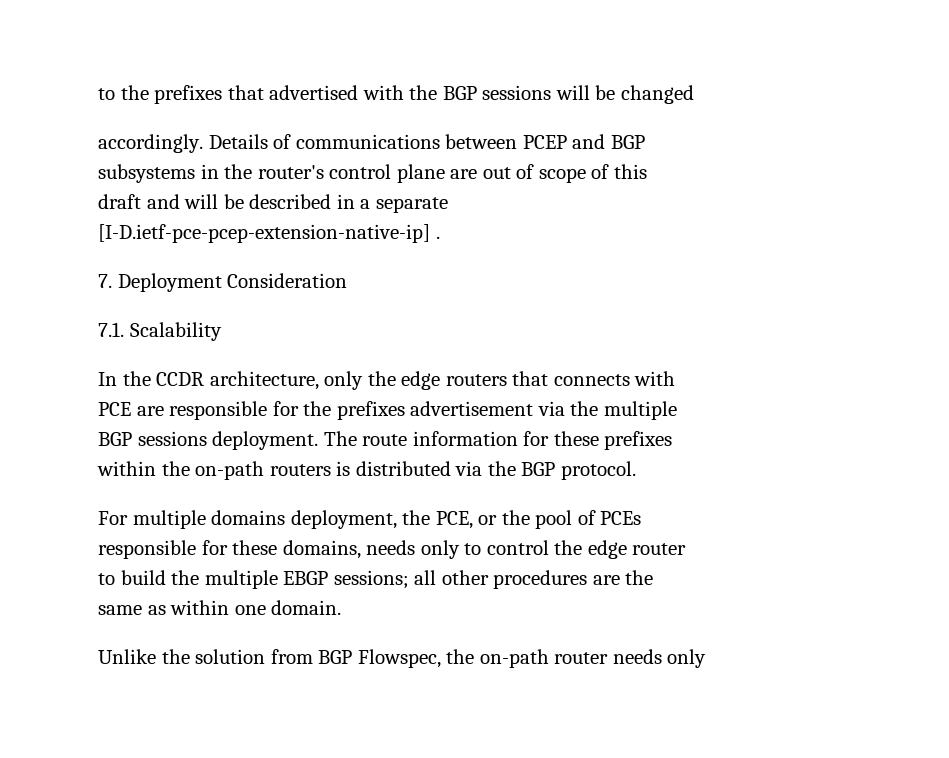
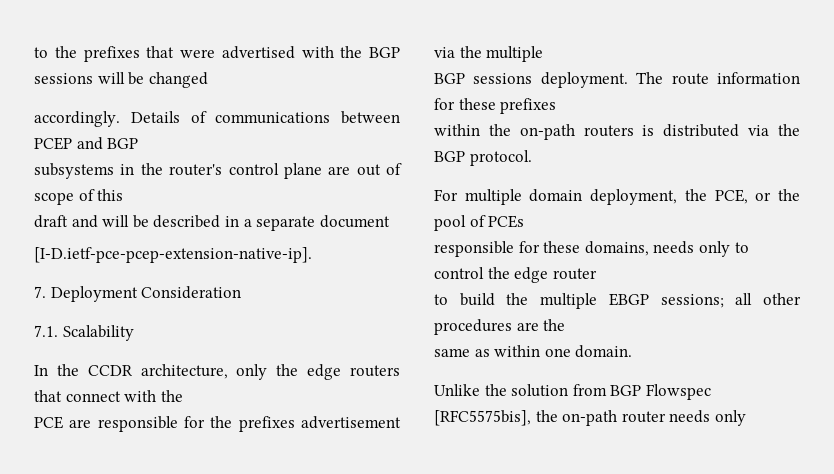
- to the prefixes that advertised with the BGP sessions will be changed
+ to the prefixes that were advertised with the BGP sessions will be changed
- draft and will be described in a separate
- [I-D.ietf-pce-pcep-extension-native-ip] .
+ draft and will be described in a separate document
+ [I-D.ietf-pce-pcep-extension-native-ip].
- In the CCDR architecture, only the edge routers that connects with
+ In the CCDR architecture, only the edge routers that connect with the
- For multiple domains deployment, the PCE, or the pool of PCEs
+ For multiple domain deployment, the PCE, or the pool of PCEs
- Unlike the solution from BGP Flowspec, the on-path router needs only
+ Unlike the solution from BGP Flowspec [RFC5575bis], the on-path router needs only

